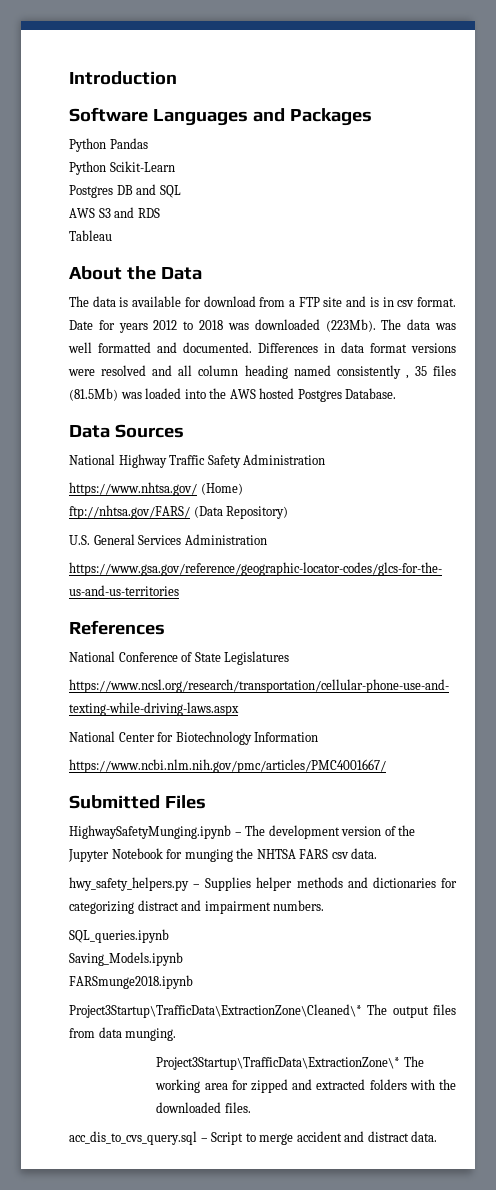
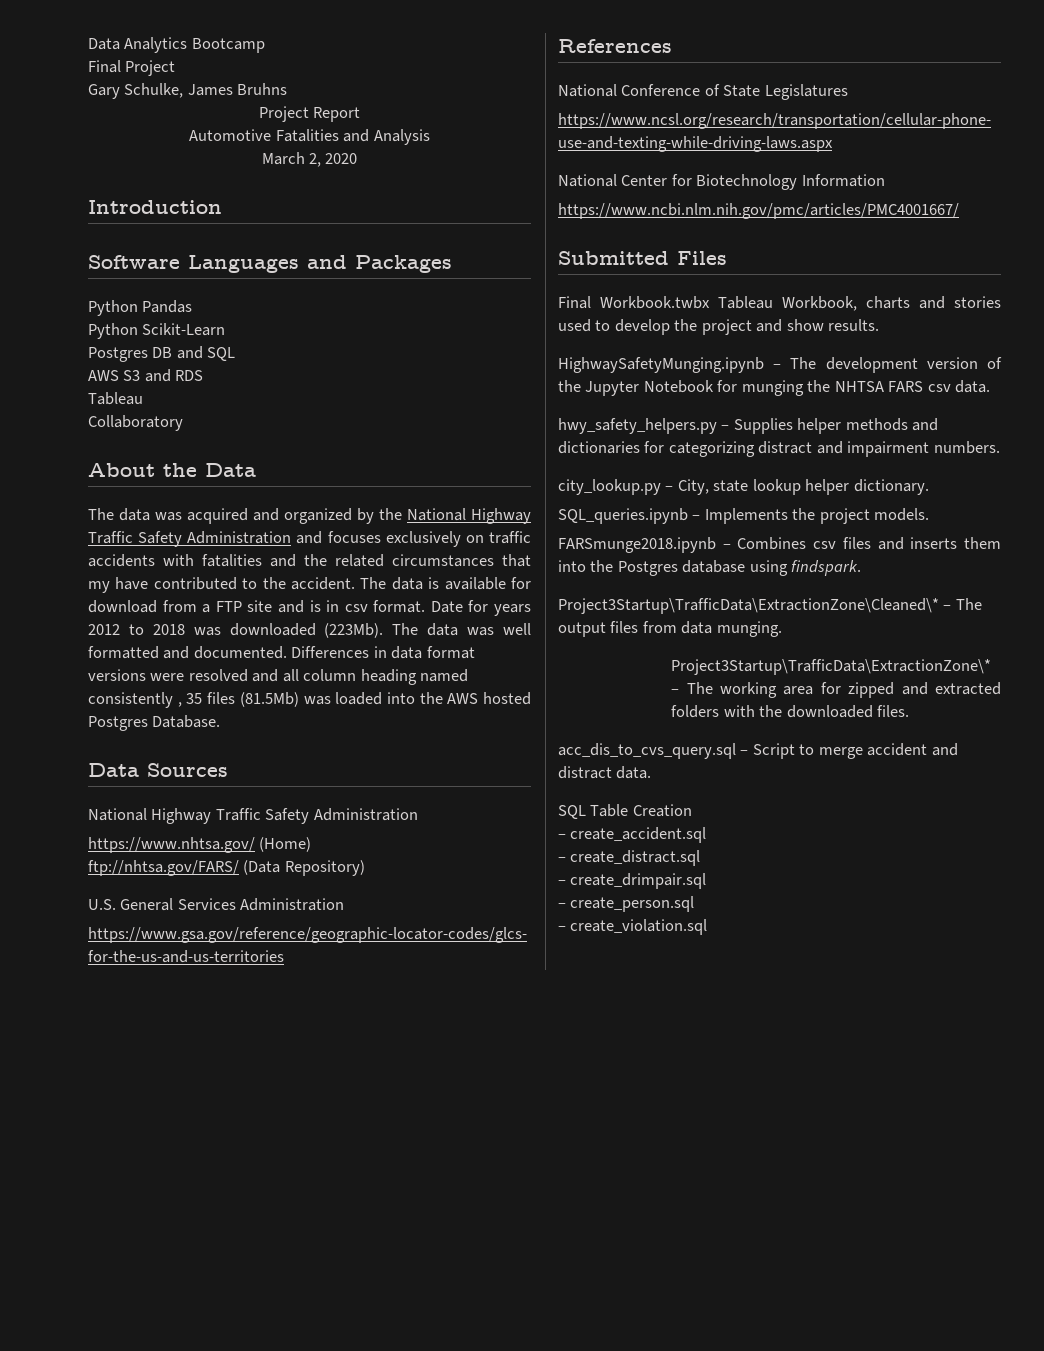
+ Data Analytics Bootcamp
+ Final Project
+ Gary Schulke, James Bruhns
+ Project Report
+ Automotive Fatalities and Analysis
+ March 2, 2020
+ Collaboratory
- The data is available for download from a FTP site and is in csv format.
+ The data was acquired and organized by the National Highway Traffic Safety Administration and focuses exclusively on traffic accidents with fatalities and the related circumstances that my have contributed to the accident. The data is available for download from a FTP site and is in csv format.
+ Final Workbook.twbx Tableau Workbook, charts and stories used to develop the project and show results.
- SQL_queries.ipynb
- Saving_Models.ipynb
- FARSmunge2018.ipynb
+ city_lookup.py – City, state lookup helper dictionary.
+ SQL_queries.ipynb – Implements the project models.
+ FARSmunge2018.ipynb – Combines csv files and inserts them into the Postgres database using findspark.
- Project3Startup\TrafficData\ExtractionZone\Cleaned\* The output files from data munging.
+ Project3Startup\TrafficData\ExtractionZone\Cleaned\* – The output files from data munging.
- Project3Startup\TrafficData\ExtractionZone\* The working area for zipped and extracted folders with the downloaded files.
+ Project3Startup\TrafficData\ExtractionZone\* – The working area for zipped and extracted folders with the downloaded files.
+ SQL Table Creation
+ – create_accident.sql
+ – create_distract.sql
+ – create_drimpair.sql
+ – create_person.sql
+ – create_violation.sql

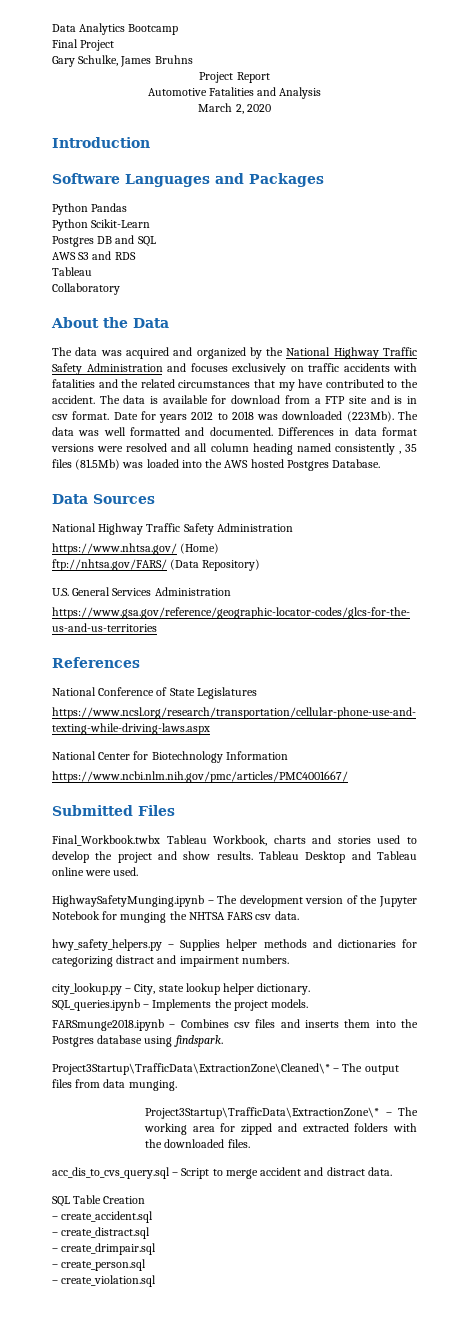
- Final Workbook.twbx Tableau Workbook, charts and stories used to develop the project and show results.
+ Final_Workbook.twbx Tableau Workbook, charts and stories used to develop the project and show results. Tableau Desktop and Tableau online were used.

